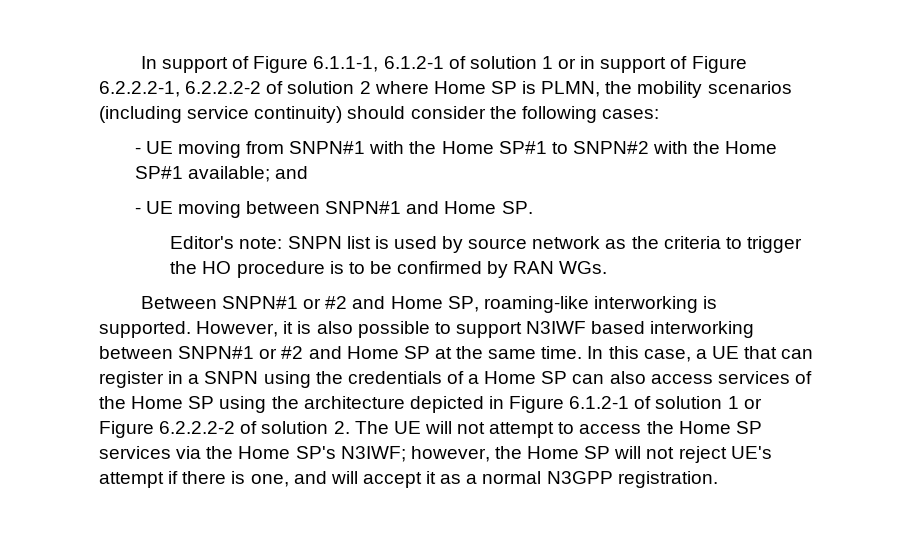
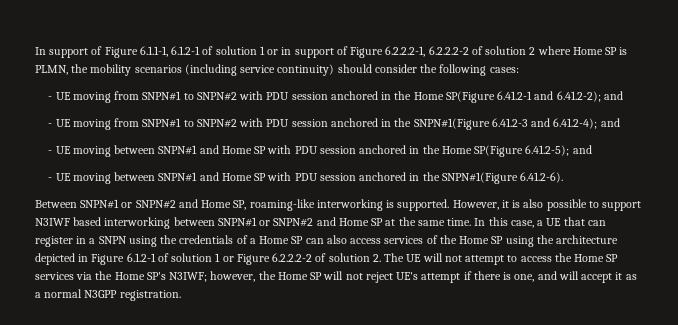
- - UE moving from SNPN#1 with the Home SP#1 to SNPN#2 with the Home SP#1 available; and
- - UE moving between SNPN#1 and Home SP.
- Editor's note: SNPN list is used by source network as the criteria to trigger the HO procedure is to be confirmed by RAN WGs.
+ - UE moving from SNPN#1 to SNPN#2 with PDU session anchored in the Home SP(Figure 6.41.2-1 and 6.41.2-2); and
+ - UE moving from SNPN#1 to SNPN#2 with PDU session anchored in the SNPN#1(Figure 6.41.2-3 and 6.41.2-4); and
+ - UE moving between SNPN#1 and Home SP with PDU session anchored in the Home SP(Figure 6.41.2-5); and
+ - UE moving between SNPN#1 and Home SP with PDU session anchored in the SNPN#1(Figure 6.41.2-6).
- Between SNPN#1 or #2 and Home SP, roaming-like interworking is supported.
+ Between SNPN#1 or SNPN#2 and Home SP, roaming-like interworking is supported.
- However, it is also possible to support N3IWF based interworking between SNPN#1 or #2 and Home SP at the same time.
+ However, it is also possible to support N3IWF based interworking between SNPN#1 or SNPN#2 and Home SP at the same time.

